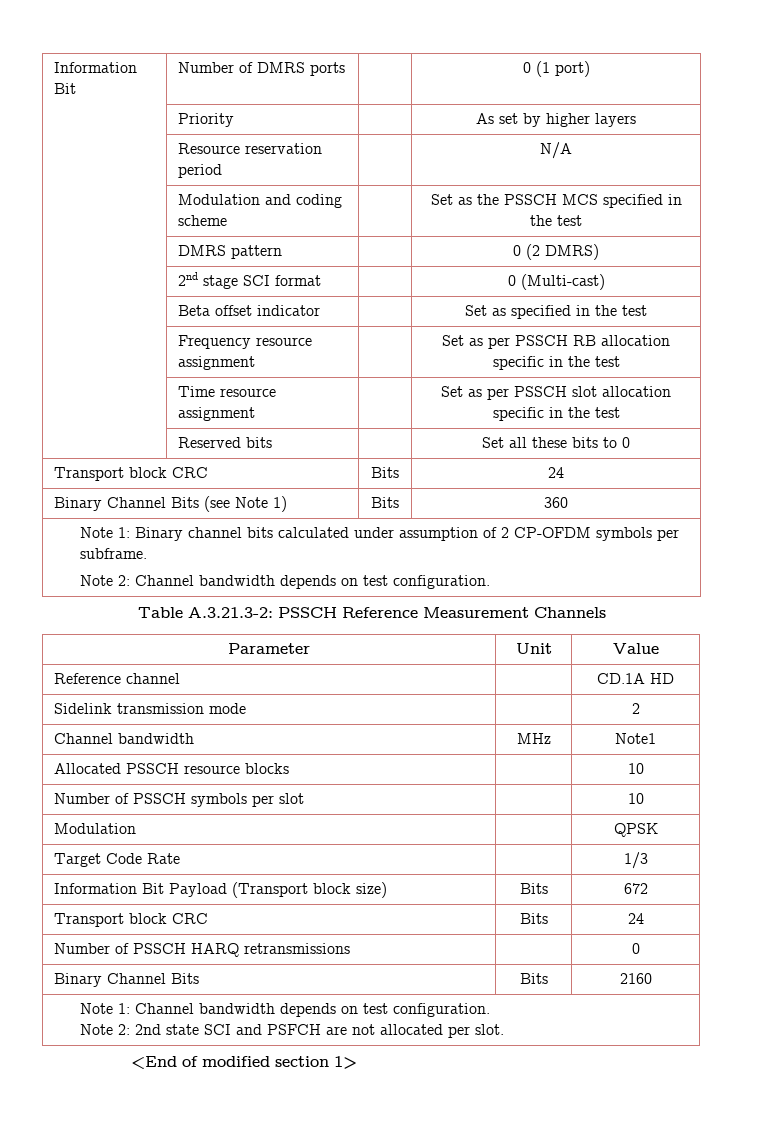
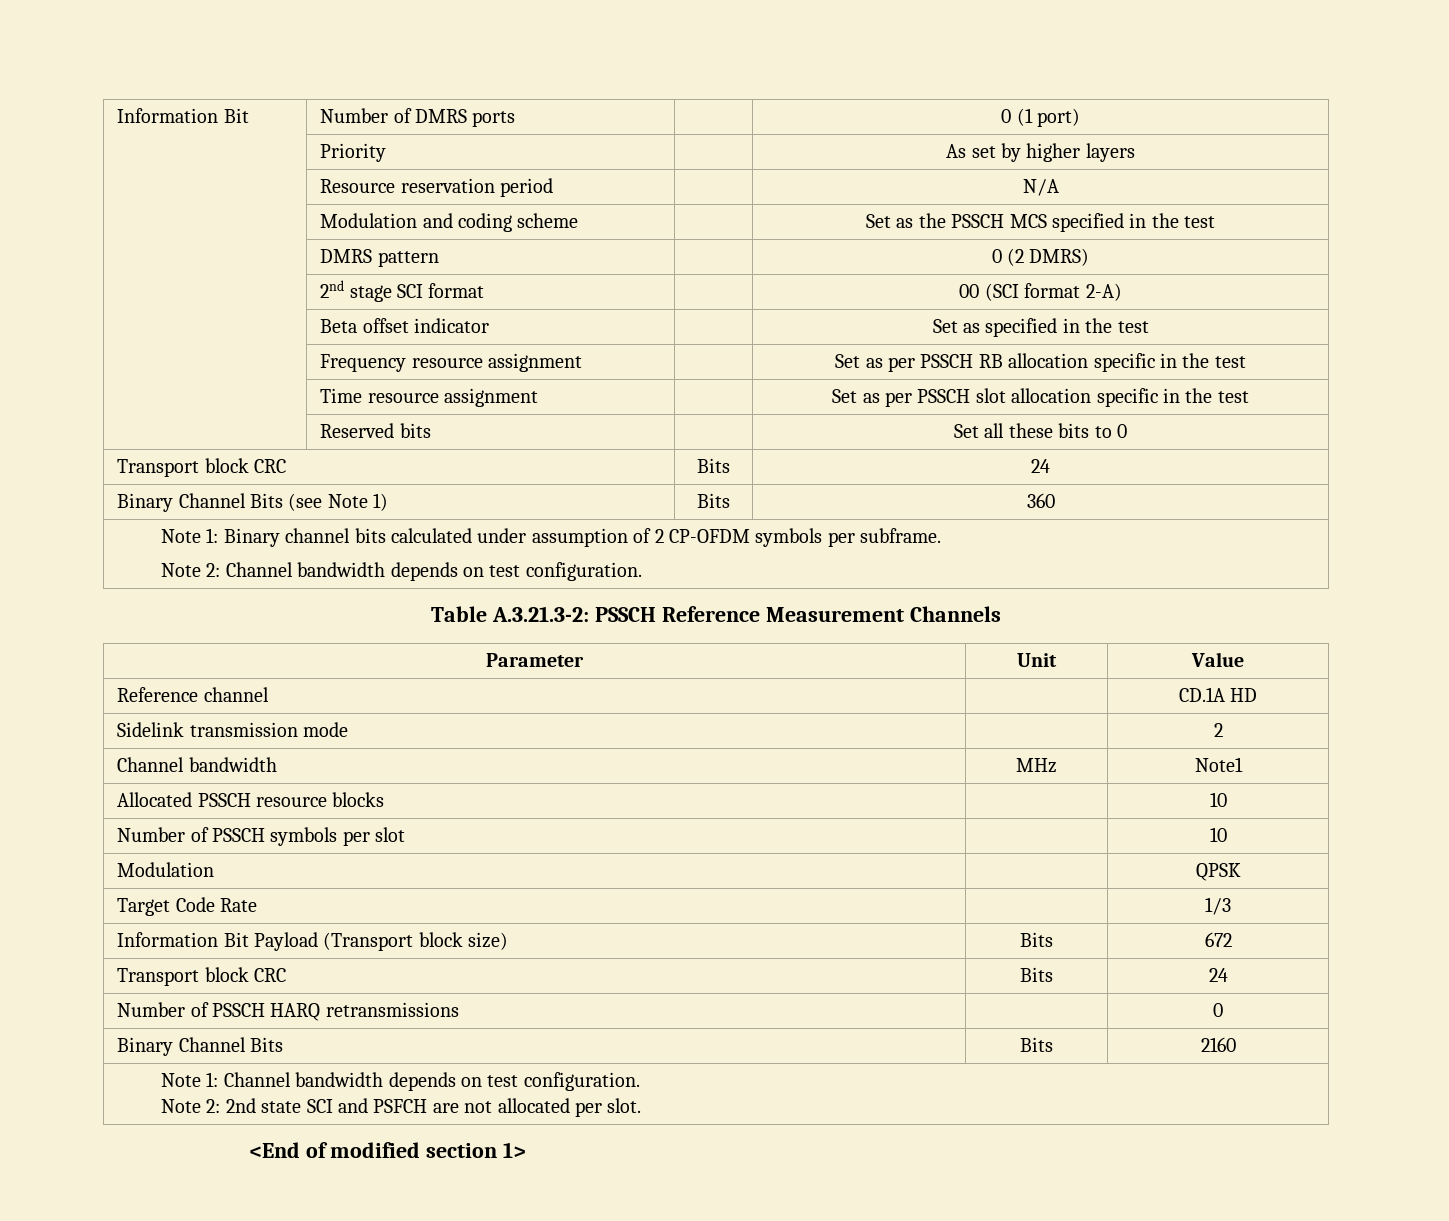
- | 2nd stage SCI format | | 0 (Multi-cast)
+ | 2nd stage SCI format | | 00 (SCI format 2-A)

